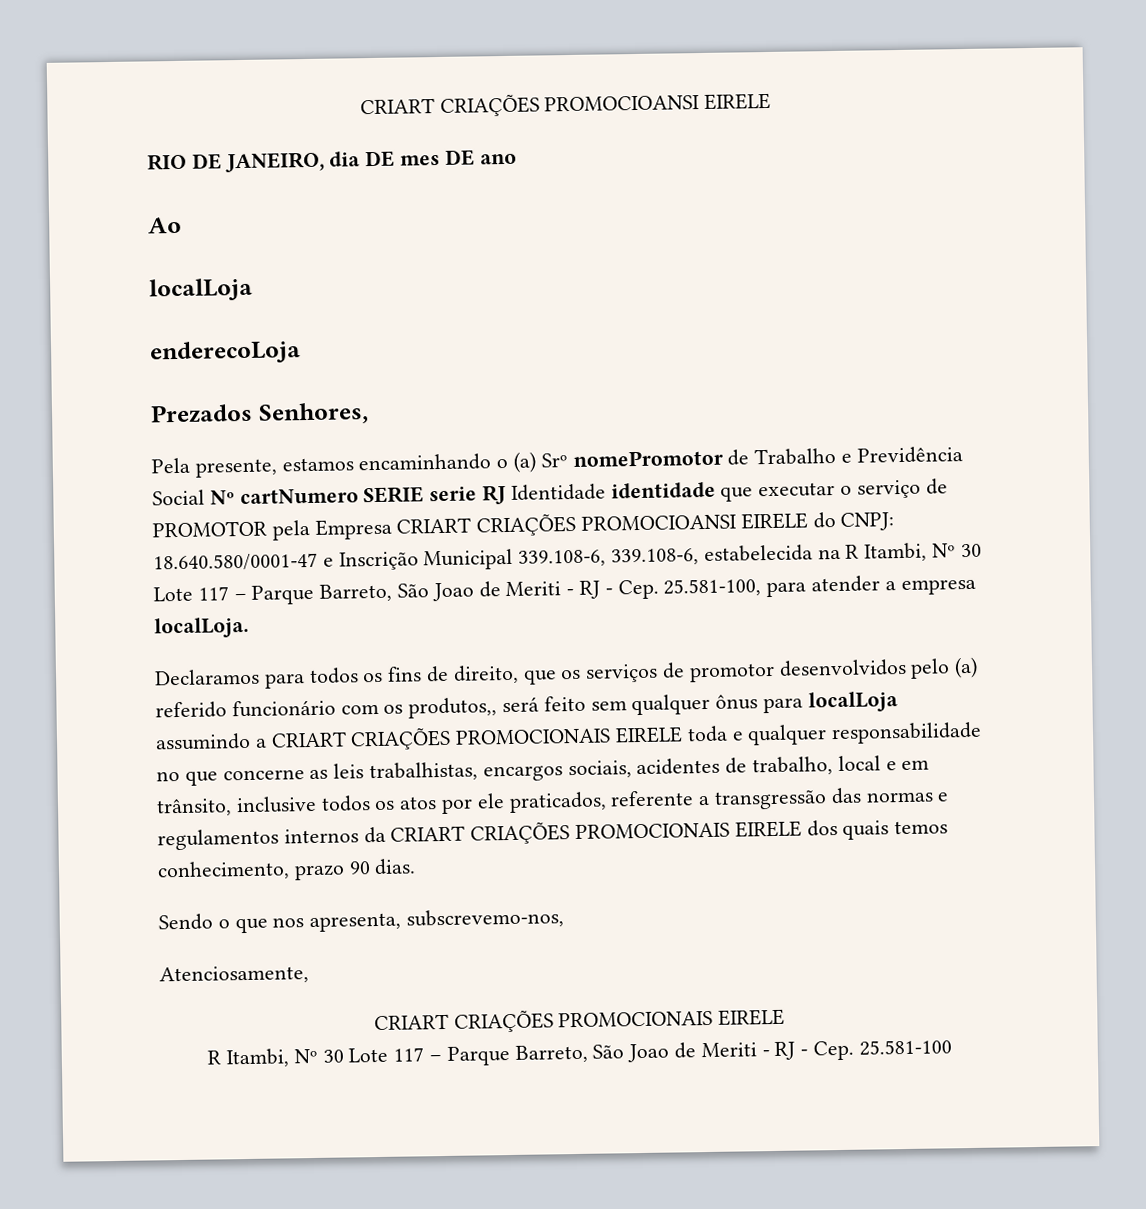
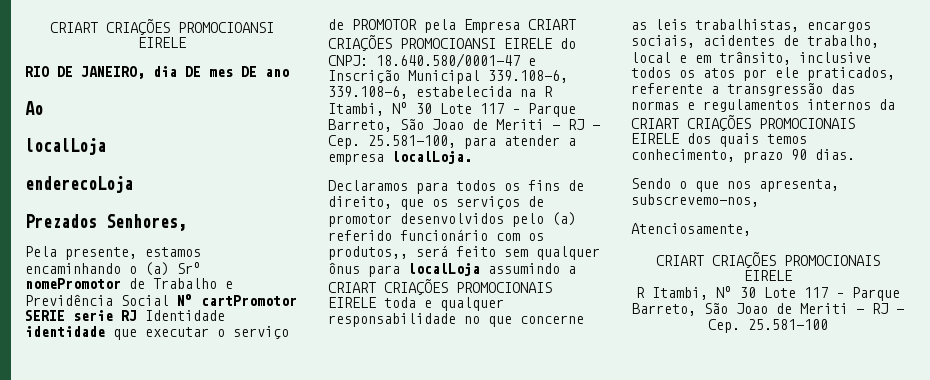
- Pela presente, estamos encaminhando o (a) Srº nomePromotor de Trabalho e Previdência Social Nº cartNumero SERIE serie RJ Identidade identidade que executar o serviço de PROMOTOR pela Empresa CRIART CRIAÇÕES PROMOCIOANSI EIRELE do CNPJ:
+ Pela presente, estamos encaminhando o (a) Srº nomePromotor de Trabalho e Previdência Social Nº cartPromotor SERIE serie RJ Identidade identidade que executar o serviço de PROMOTOR pela Empresa CRIART CRIAÇÕES PROMOCIOANSI EIRELE do CNPJ:

